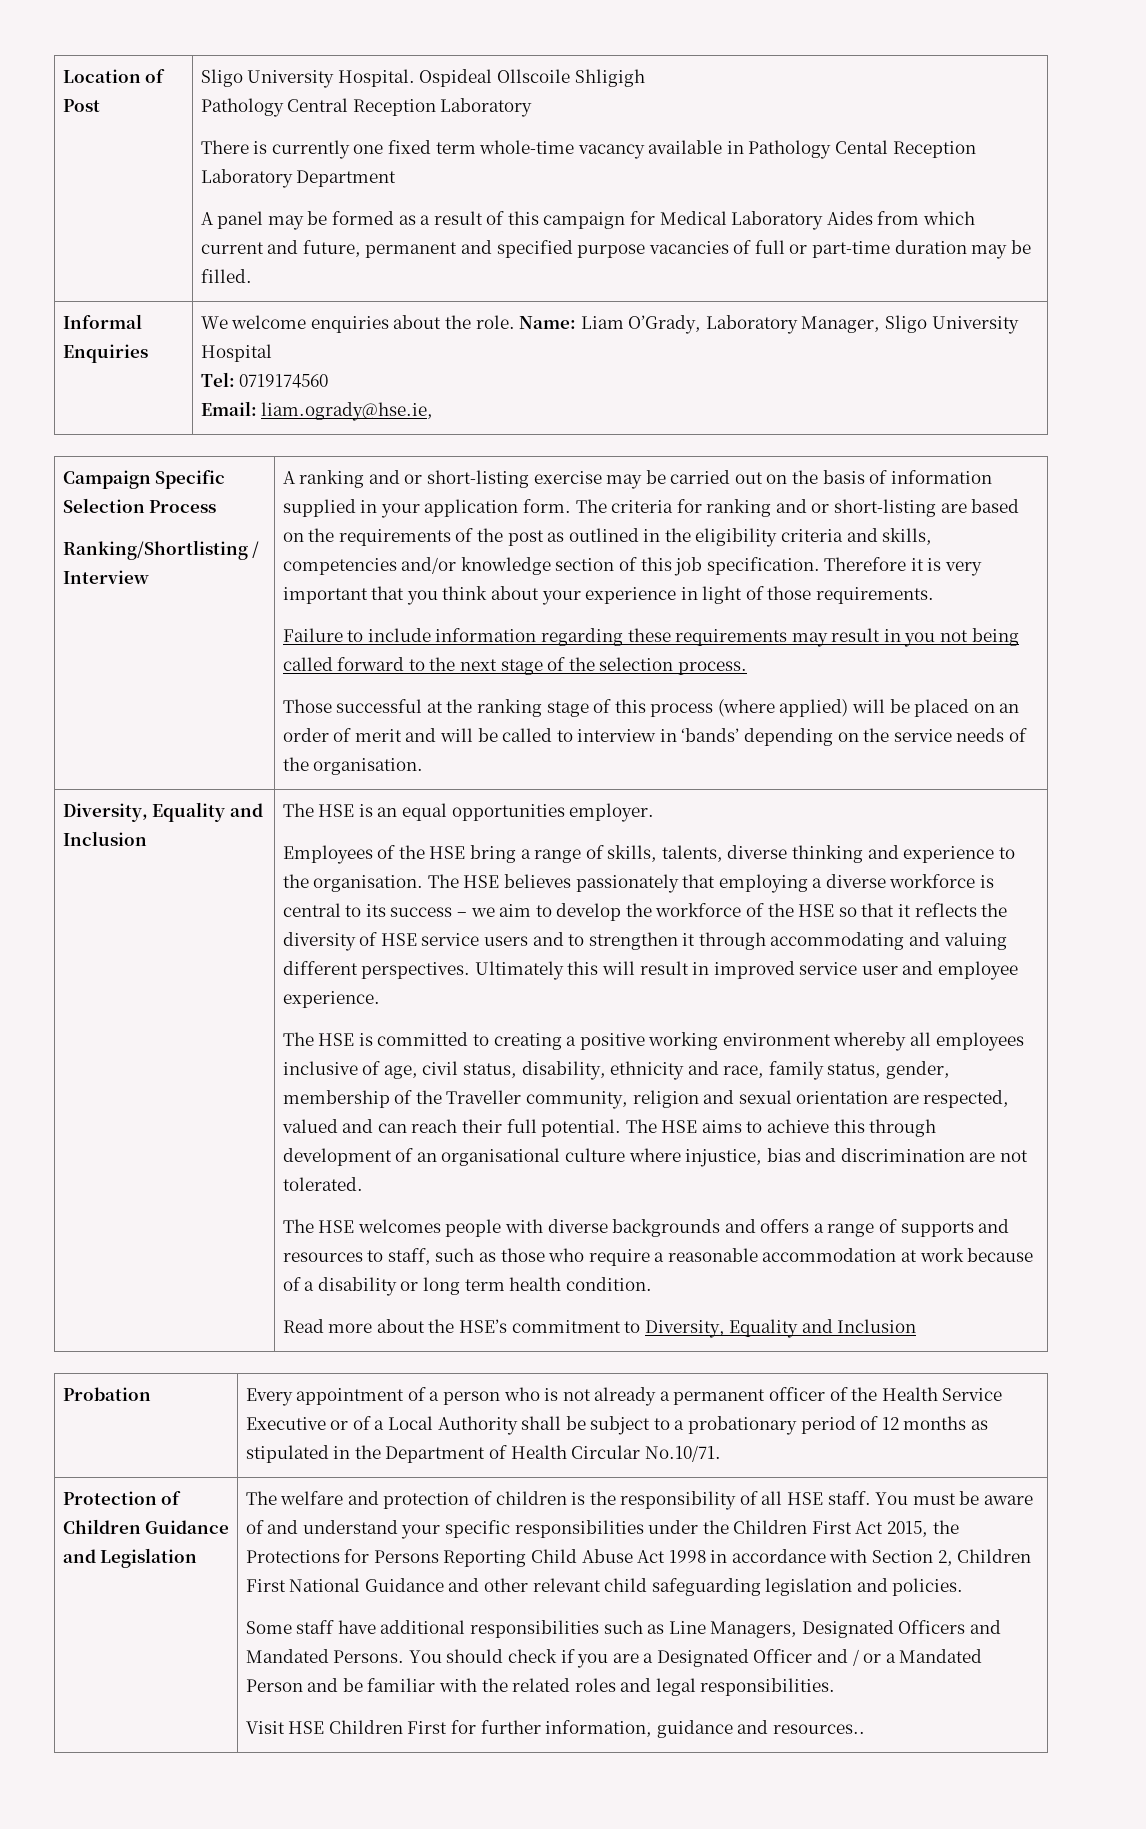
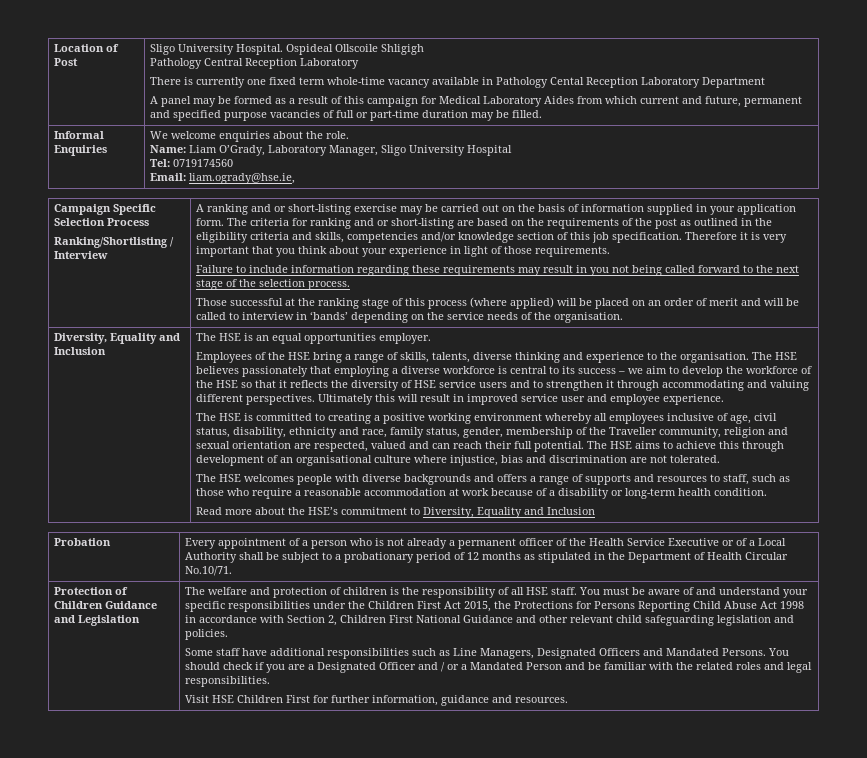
- Informal Enquiries | We welcome enquiries about the role. Name: Liam O’Grady, Laboratory Manager, Sligo University Hospital
+ Informal Enquiries | We welcome enquiries about the role.
+ Name: Liam O’Grady, Laboratory Manager, Sligo University Hospital
- The HSE welcomes people with diverse backgrounds and offers a range of supports and resources to staff, such as those who require a reasonable accommodation at work because of a disability or long term health condition.
+ The HSE welcomes people with diverse backgrounds and offers a range of supports and resources to staff, such as those who require a reasonable accommodation at work because of a disability or long-term health condition.
- Visit HSE Children First for further information, guidance and resources..
+ Visit HSE Children First for further information, guidance and resources.

